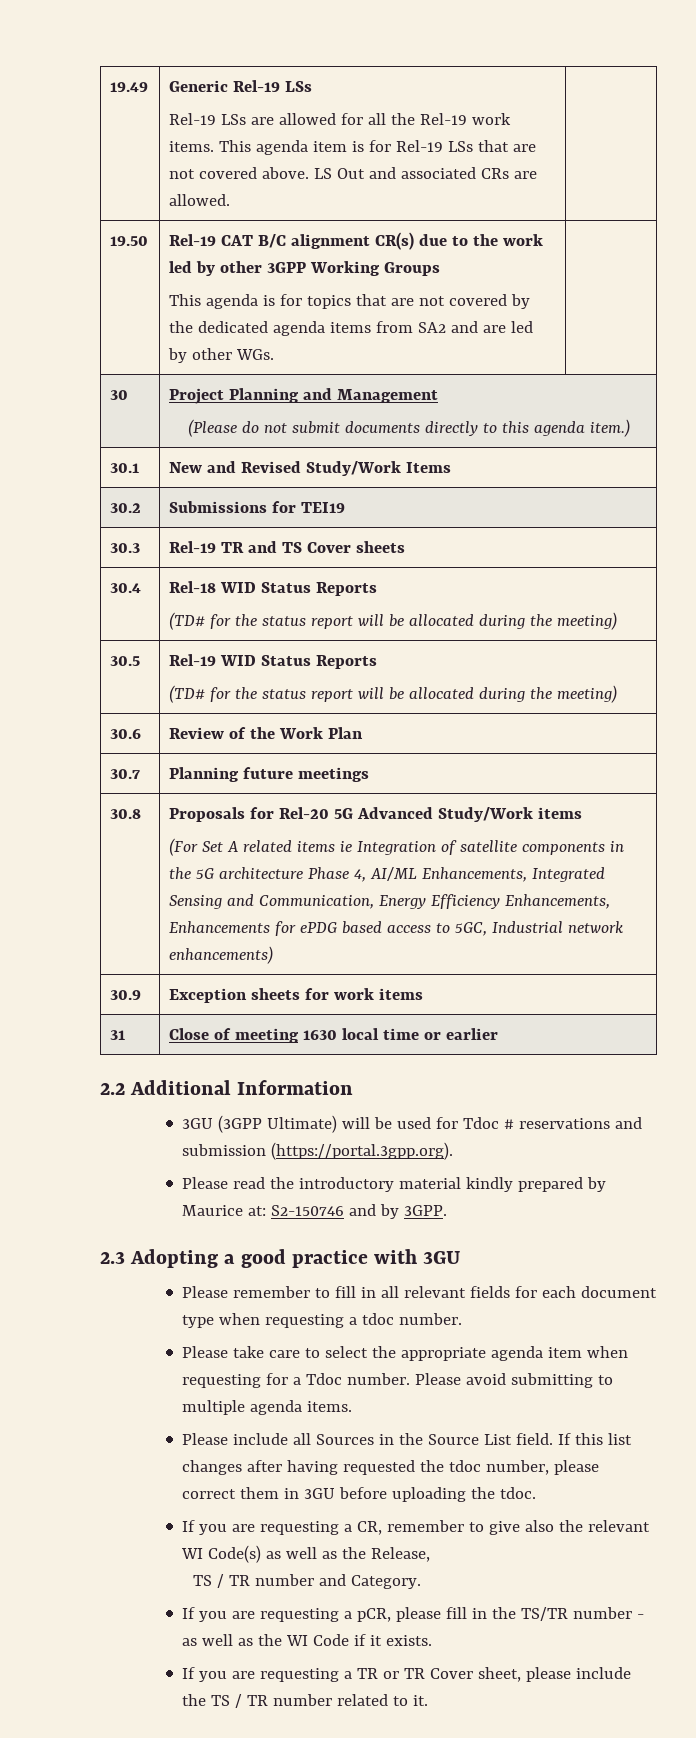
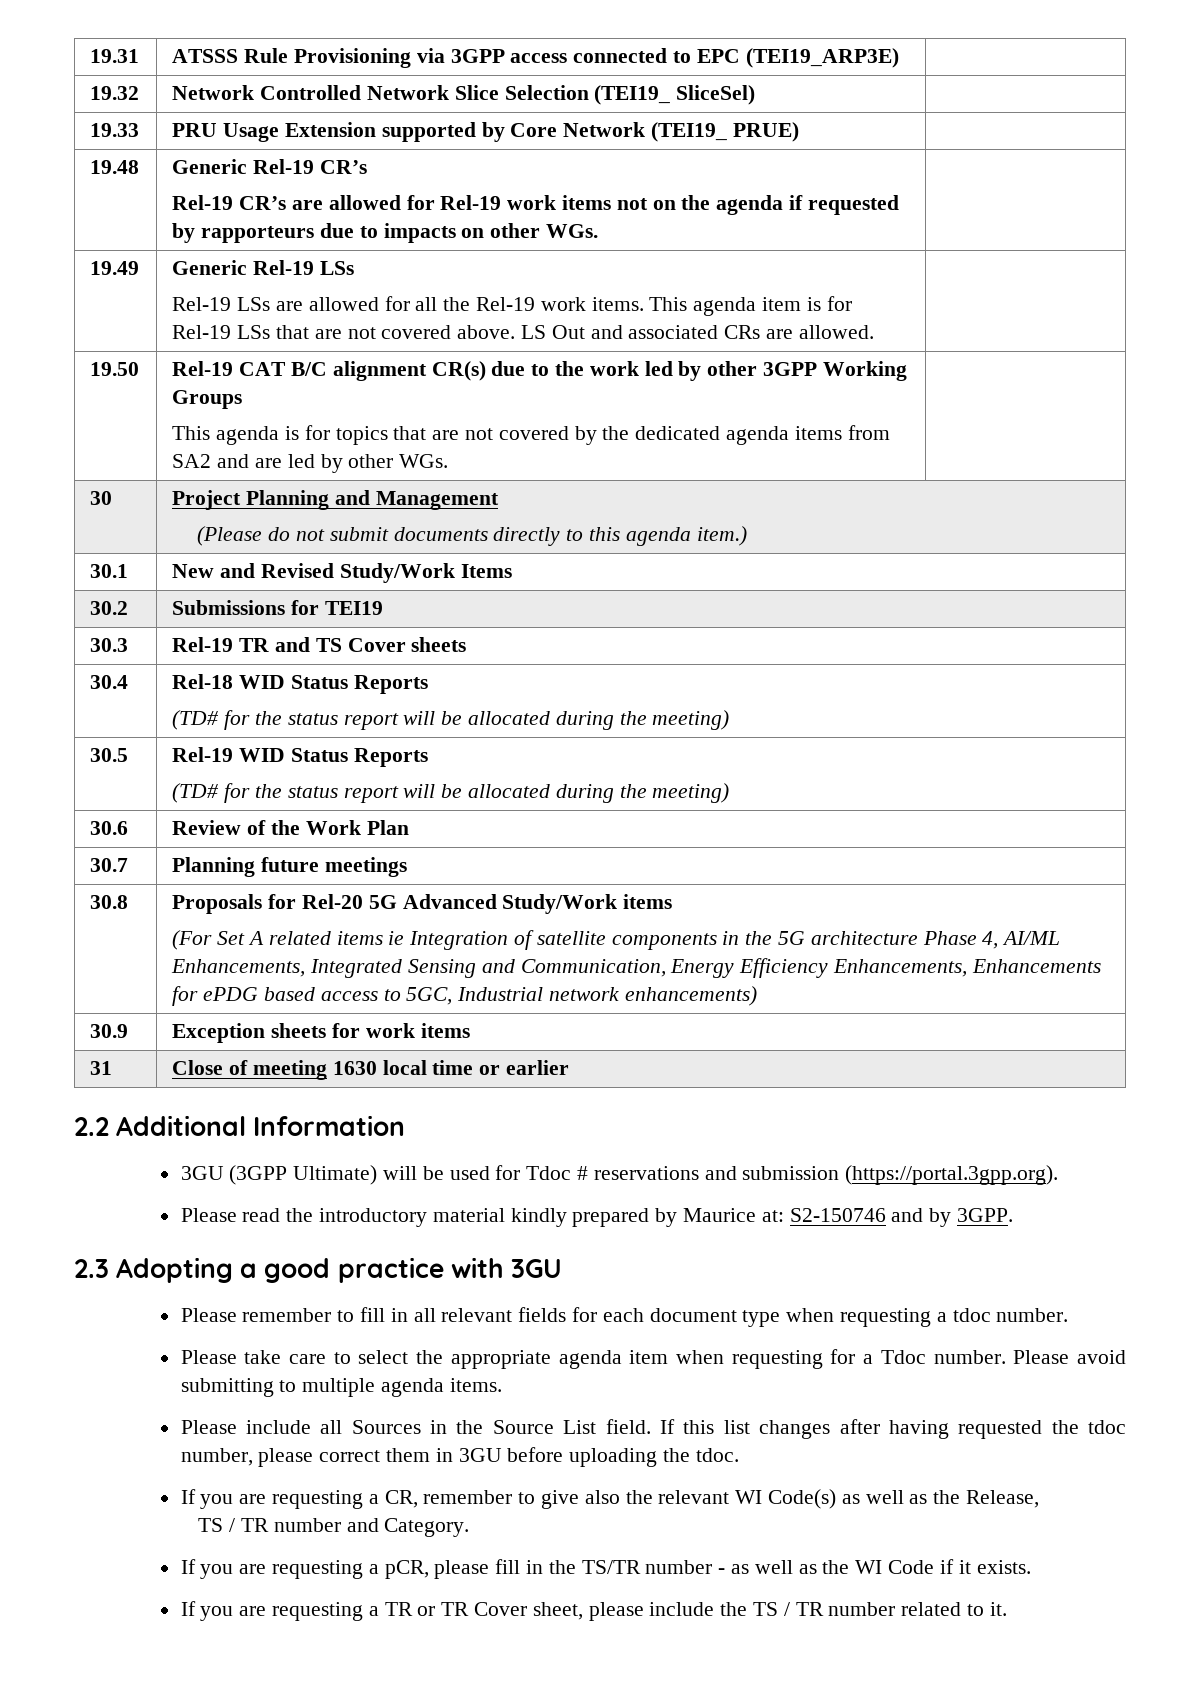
+ 19.31 | ATSSS Rule Provisioning via 3GPP access connected to EPC (TEI19_ARP3E) |
+ 19.32 | Network Controlled Network Slice Selection (TEI19_ SliceSel) |
+ 19.33 | PRU Usage Extension supported by Core Network (TEI19_ PRUE) |
+ 19.48 | Generic Rel-19 CR’s
+ Rel-19 CR’s are allowed for Rel-19 work items not on the agenda if requested by rapporteurs due to impacts on other WGs. |

